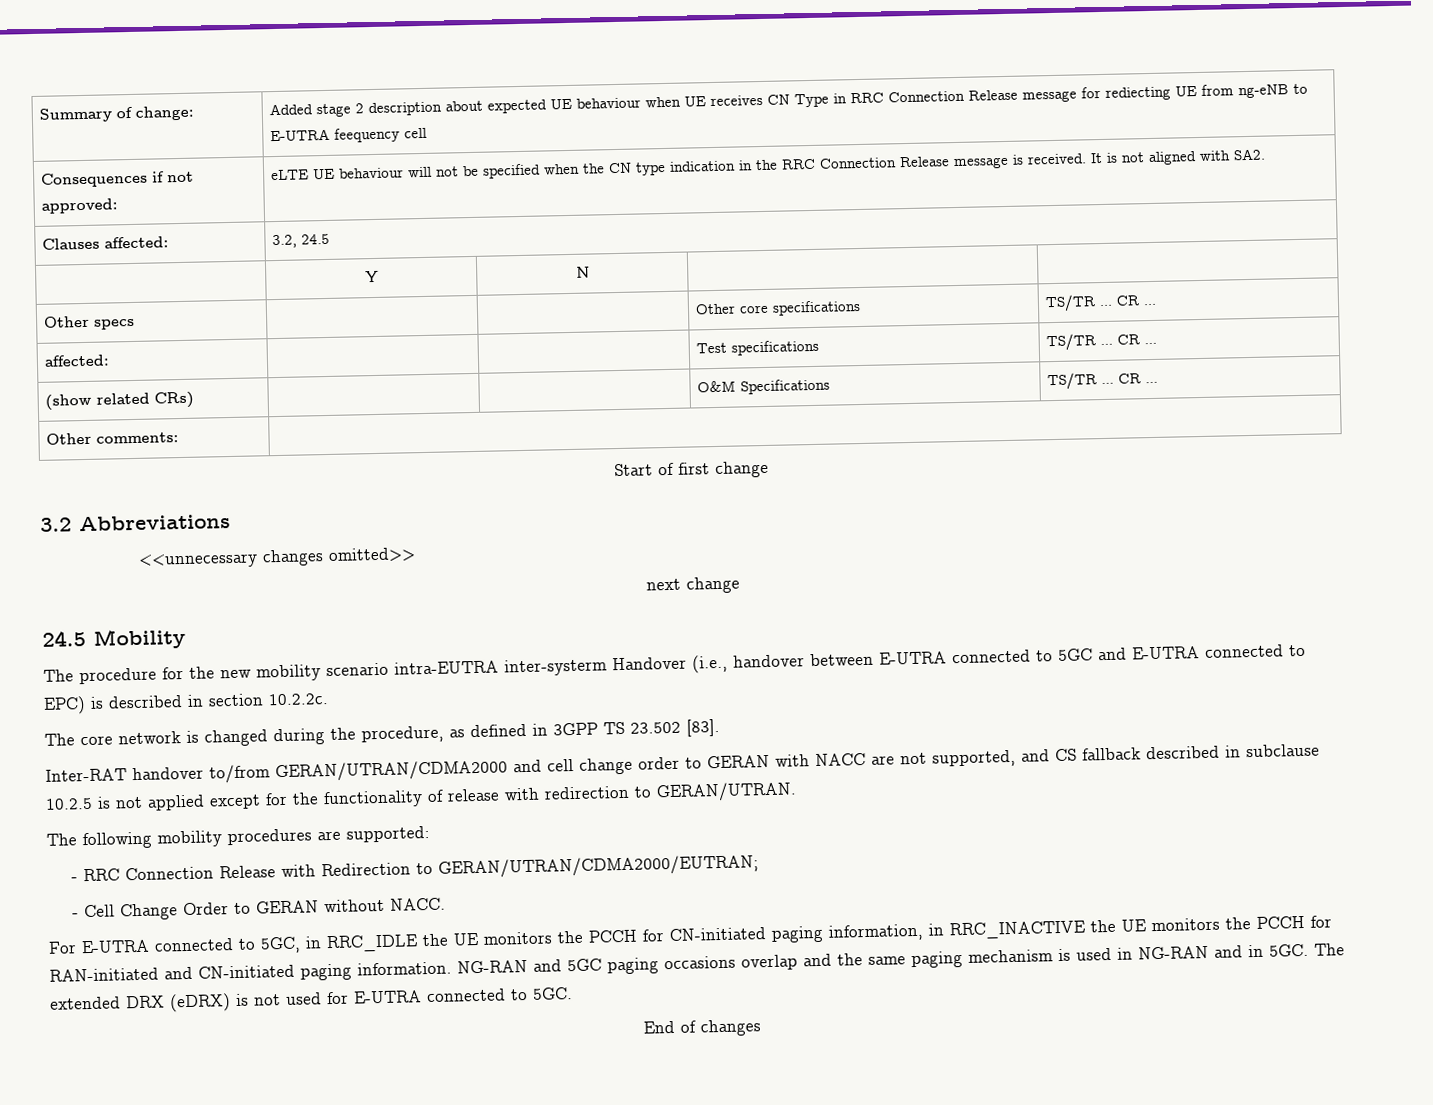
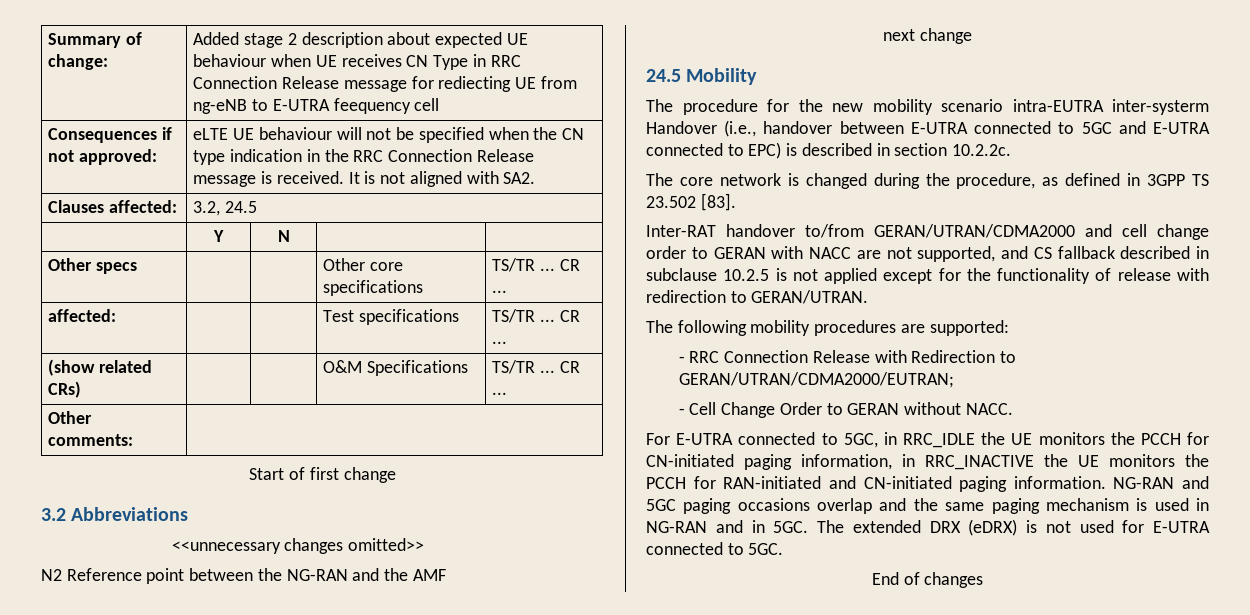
+ N2 Reference point between the NG-RAN and the AMF

